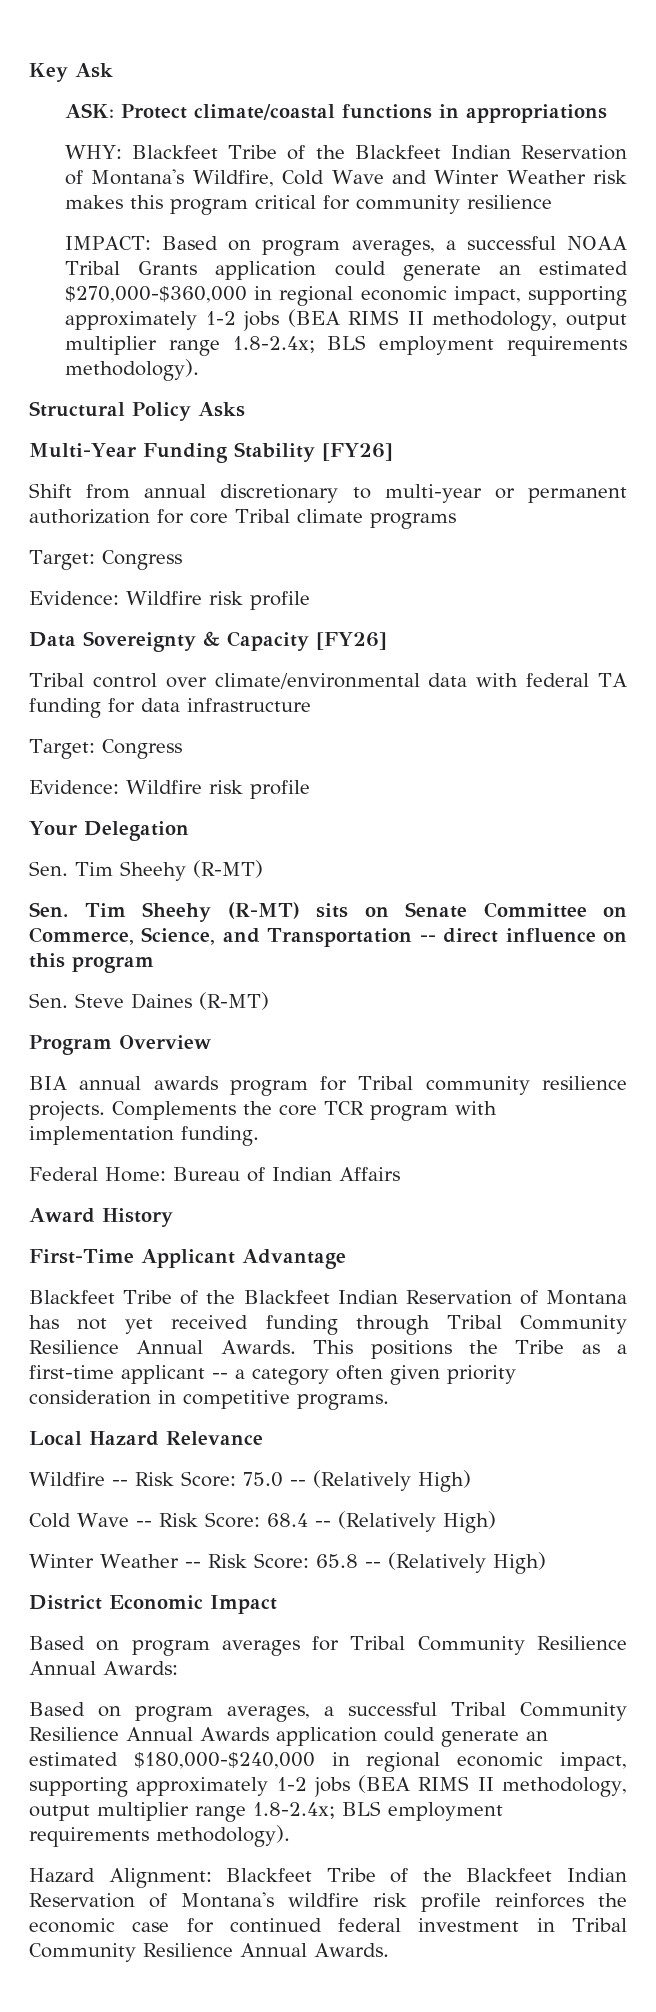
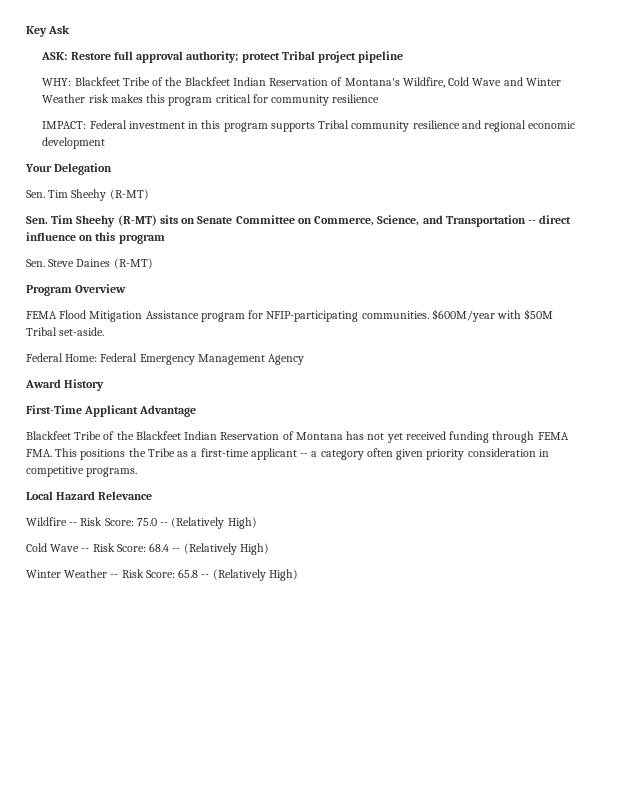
- ASK: Protect climate/coastal functions in appropriations
+ ASK: Restore full approval authority; protect Tribal project pipeline
- IMPACT: Based on program averages, a successful NOAA Tribal Grants application could generate an estimated $270,000-$360,000 in regional economic impact, supporting approximately 1-2 jobs (BEA RIMS II methodology, output multiplier range 1.8-2.4x; BLS employment requirements methodology).
- Structural Policy Asks
- Multi-Year Funding Stability [FY26]
- Shift from annual discretionary to multi-year or permanent authorization for core Tribal climate programs
- Target: Congress
- Evidence: Wildfire risk profile
- Data Sovereignty & Capacity [FY26]
- Tribal control over climate/environmental data with federal TA funding for data infrastructure
- Target: Congress
- Evidence: Wildfire risk profile
+ IMPACT: Federal investment in this program supports Tribal community resilience and regional economic development
- BIA annual awards program for Tribal community resilience projects. Complements the core TCR program with implementation funding.
- Federal Home: Bureau of Indian Affairs
+ FEMA Flood Mitigation Assistance program for NFIP-participating communities. $600M/year with $50M Tribal set-aside.
+ Federal Home: Federal Emergency Management Agency
- Blackfeet Tribe of the Blackfeet Indian Reservation of Montana has not yet received funding through Tribal Community Resilience Annual Awards. This positions the Tribe as a first-time applicant -- a category often given priority consideration in competitive programs.
+ Blackfeet Tribe of the Blackfeet Indian Reservation of Montana has not yet received funding through FEMA FMA. This positions the Tribe as a first-time applicant -- a category often given priority consideration in competitive programs.
- District Economic Impact
- Based on program averages for Tribal Community Resilience Annual Awards:
- Based on program averages, a successful Tribal Community Resilience Annual Awards application could generate an estimated $180,000-$240,000 in regional economic impact, supporting approximately 1-2 jobs (BEA RIMS II methodology, output multiplier range 1.8-2.4x; BLS employment requirements methodology).
- Hazard Alignment: Blackfeet Tribe of the Blackfeet Indian Reservation of Montana's wildfire risk profile reinforces the economic case for continued federal investment in Tribal Community Resilience Annual Awards.

